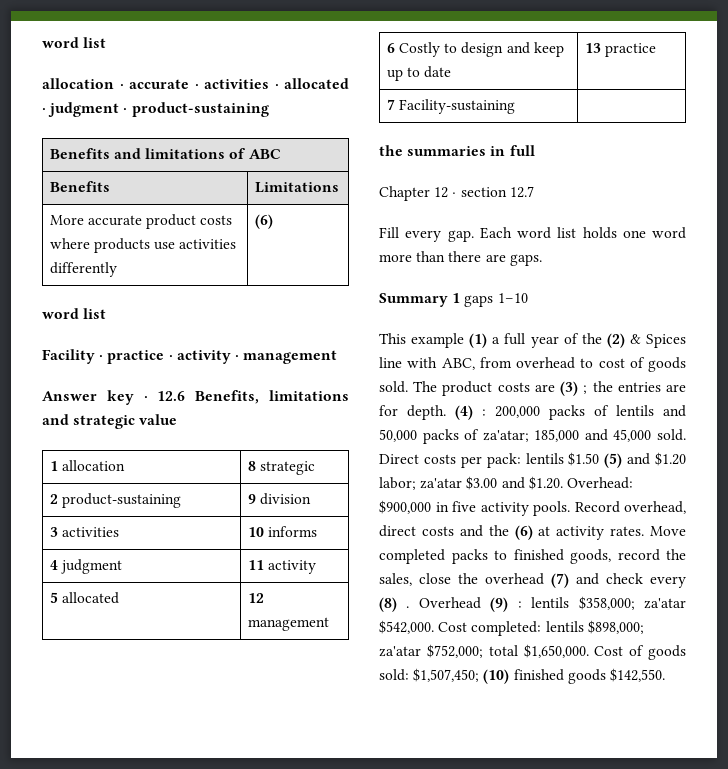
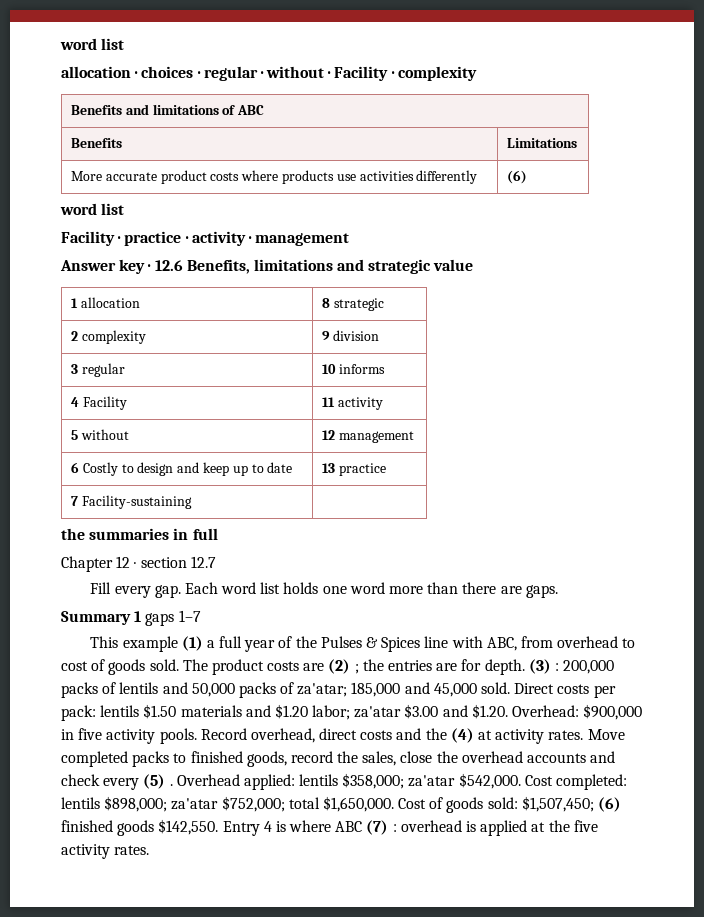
- allocation · accurate · activities · allocated · judgment · product-sustaining
+ allocation · choices · regular · without · Facility · complexity
- 2 product-sustaining | 9 division
+ 2 complexity | 9 division
- 3 activities | 10 informs
+ 3 regular | 10 informs
- 4 judgment | 11 activity
+ 4 Facility | 11 activity
- 5 allocated | 12 management
+ 5 without | 12 management
- Summary 1 gaps 1–10
+ Summary 1 gaps 1–7
- This example (1) a full year of the (2) & Spices line with ABC, from overhead to cost of goods sold.
+ This example (1) a full year of the Pulses & Spices line with ABC, from overhead to cost of goods sold.
- The product costs are (3) ; the entries are for depth.
+ The product costs are (2) ; the entries are for depth.
- (4) : 200,000 packs of lentils and 50,000 packs of za'atar; 185,000 and 45,000 sold.
+ (3) : 200,000 packs of lentils and 50,000 packs of za'atar; 185,000 and 45,000 sold.
- Direct costs per pack: lentils $1.50 (5) and $1.20 labor; za'atar $3.00 and $1.20. Overhead: $900,000 in five activity pools.
+ Direct costs per pack: lentils $1.50 materials and $1.20 labor; za'atar $3.00 and $1.20. Overhead: $900,000 in five activity pools.
- Record overhead, direct costs and the (6) at activity rates.
+ Record overhead, direct costs and the (4) at activity rates.
- Move completed packs to finished goods, record the sales, close the overhead (7) and check every (8) .
+ Move completed packs to finished goods, record the sales, close the overhead accounts and check every (5) .
- Overhead (9) : lentils $358,000; za'atar $542,000.
+ Overhead applied: lentils $358,000; za'atar $542,000.
- Cost of goods sold: $1,507,450; (10) finished goods $142,550.
+ Cost of goods sold: $1,507,450; (6) finished goods $142,550.
+ Entry 4 is where ABC (7) : overhead is applied at the five activity rates.

